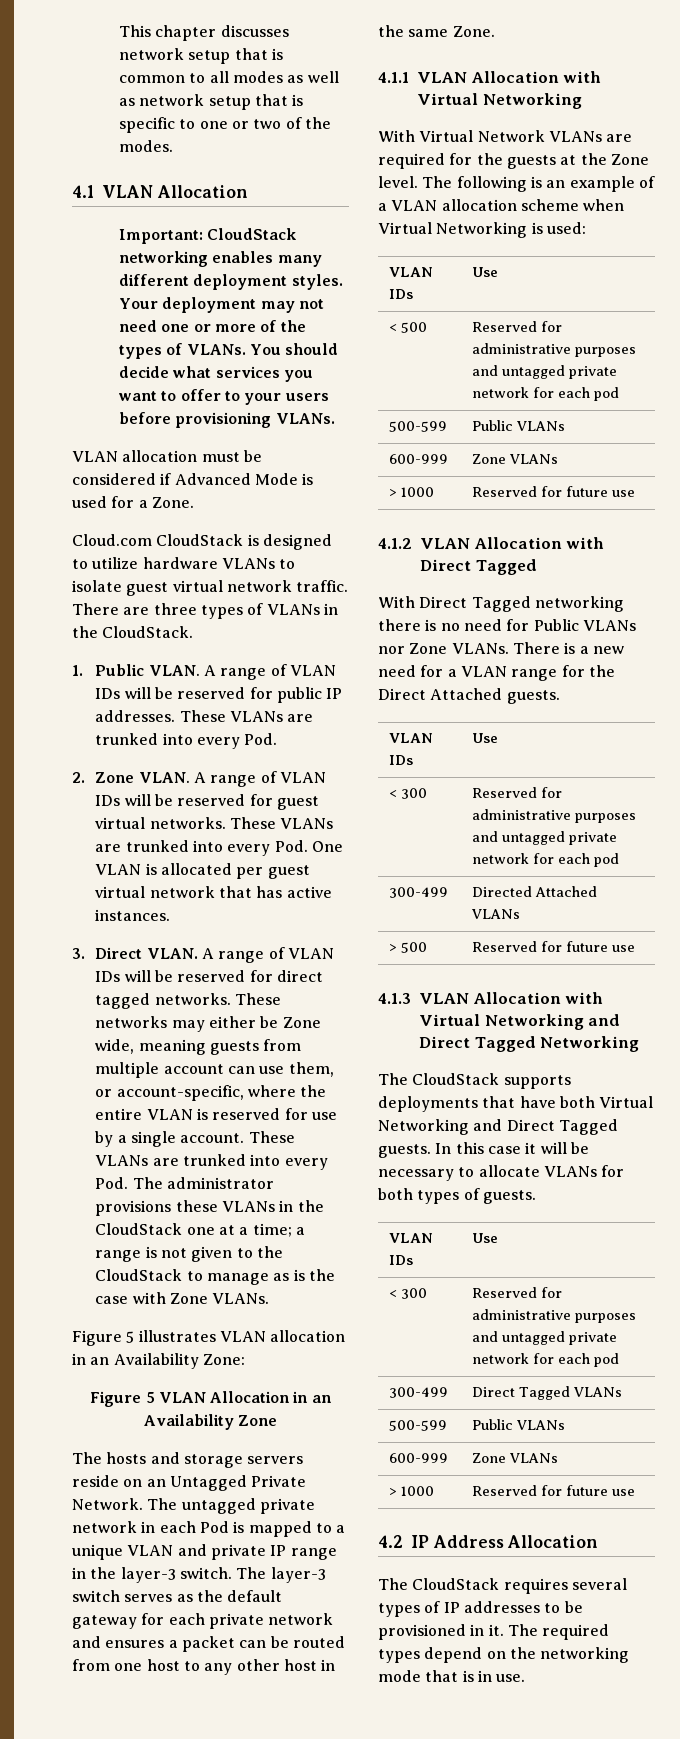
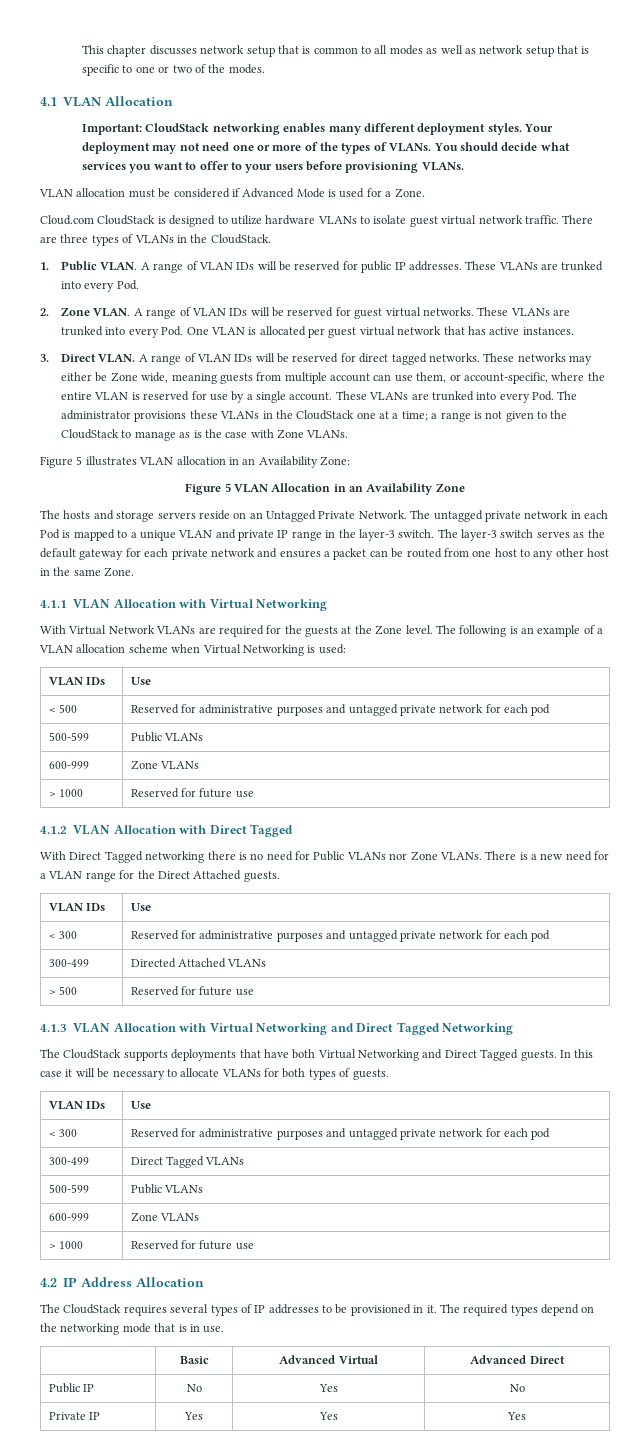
+ | Basic | Advanced Virtual | Advanced Direct
+ Public IP | No | Yes | No
+ Private IP | Yes | Yes | Yes

